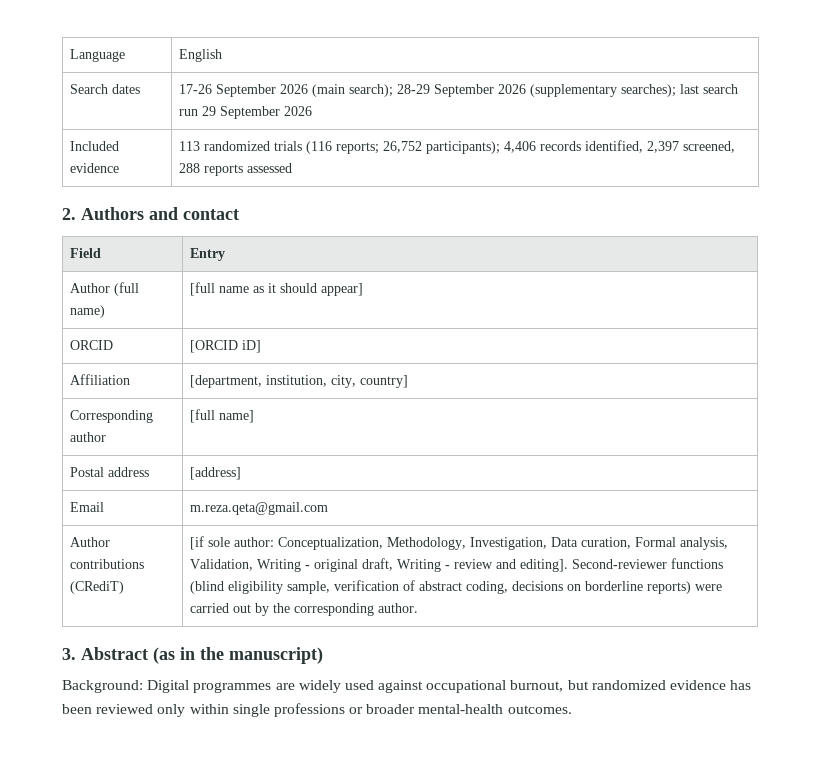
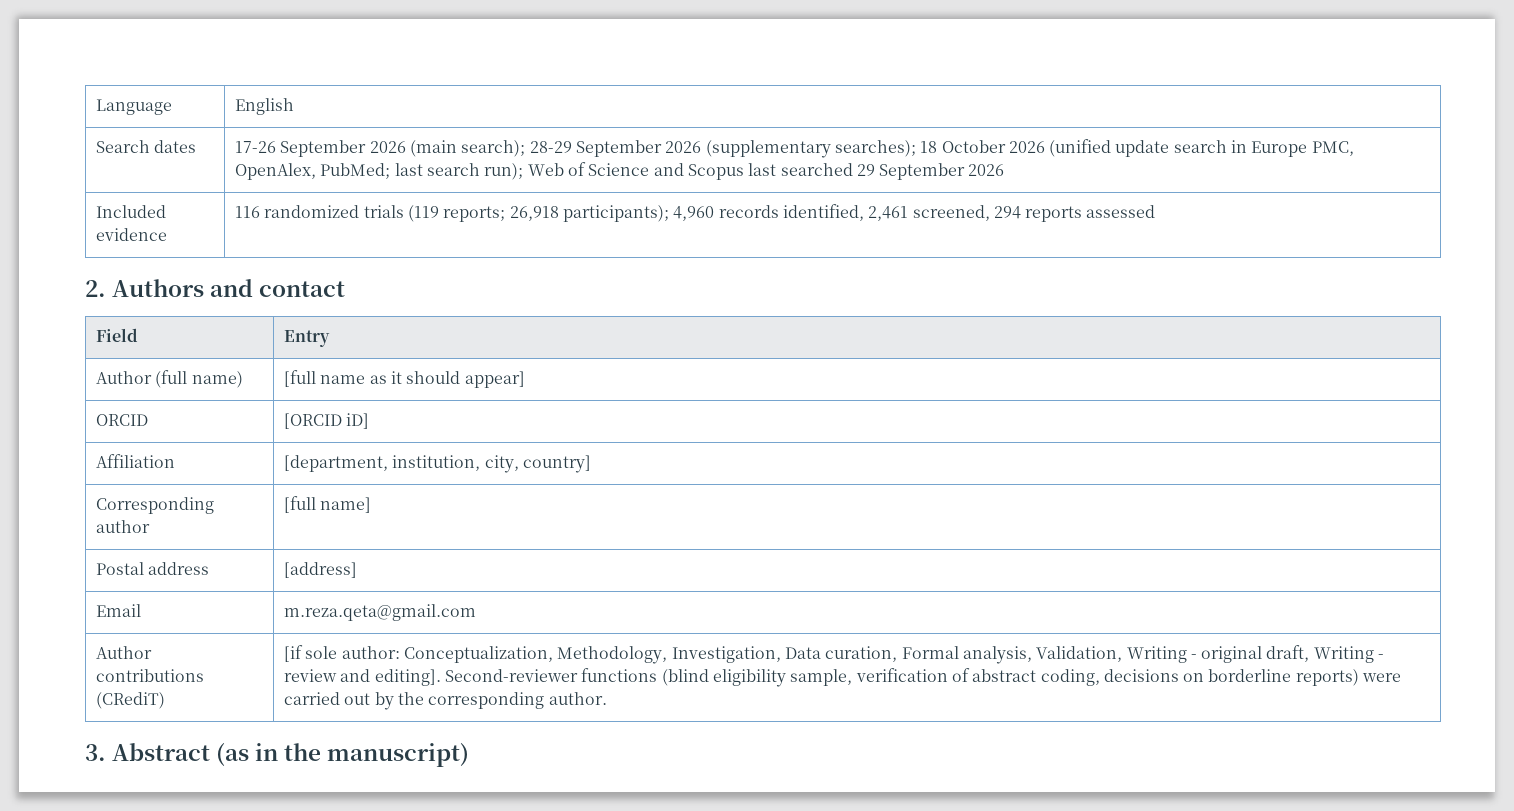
- Search dates | 17-26 September 2026 (main search); 28-29 September 2026 (supplementary searches); last search run 29 September 2026
+ Search dates | 17-26 September 2026 (main search); 28-29 September 2026 (supplementary searches); 18 October 2026 (unified update search in Europe PMC, OpenAlex, PubMed; last search run); Web of Science and Scopus last searched 29 September 2026
- Included evidence | 113 randomized trials (116 reports; 26,752 participants); 4,406 records identified, 2,397 screened, 288 reports assessed
+ Included evidence | 116 randomized trials (119 reports; 26,918 participants); 4,960 records identified, 2,461 screened, 294 reports assessed
- Background: Digital programmes are widely used against occupational burnout, but randomized evidence has been reviewed only within single professions or broader mental-health outcomes.

